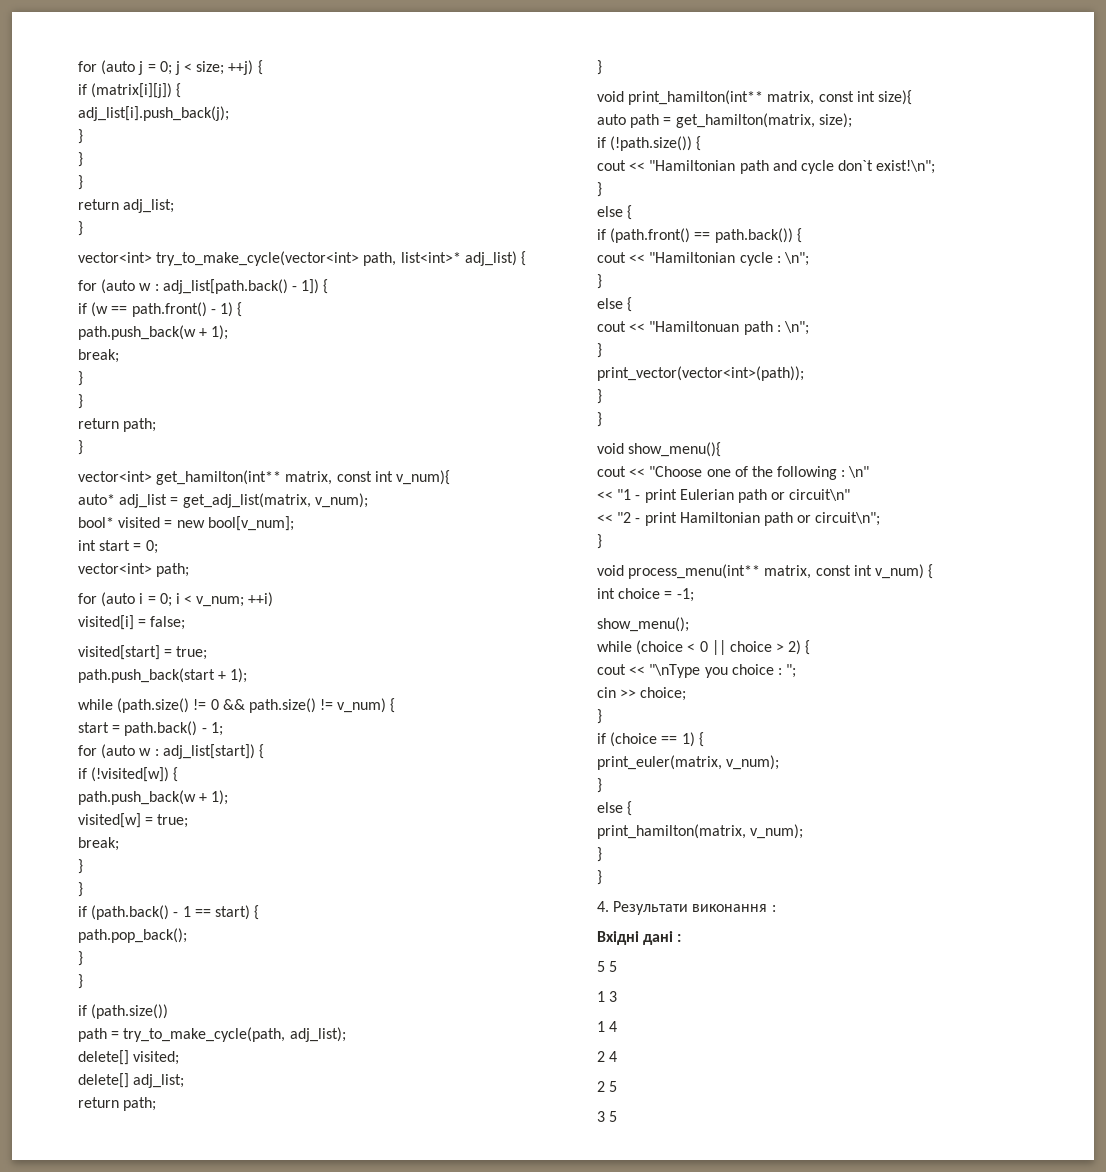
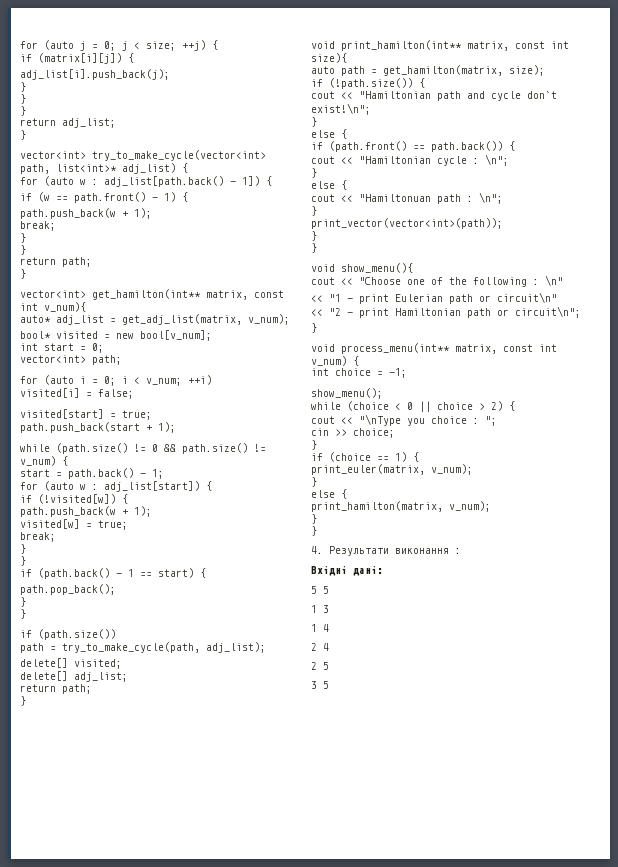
- Вхідні дані :
+ Вхідні дані:

